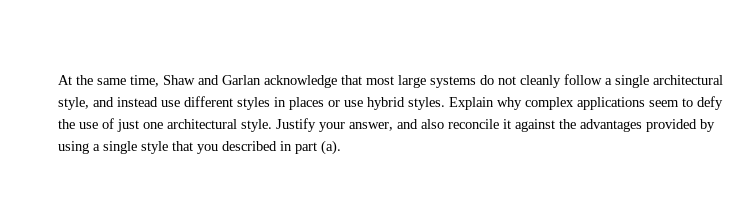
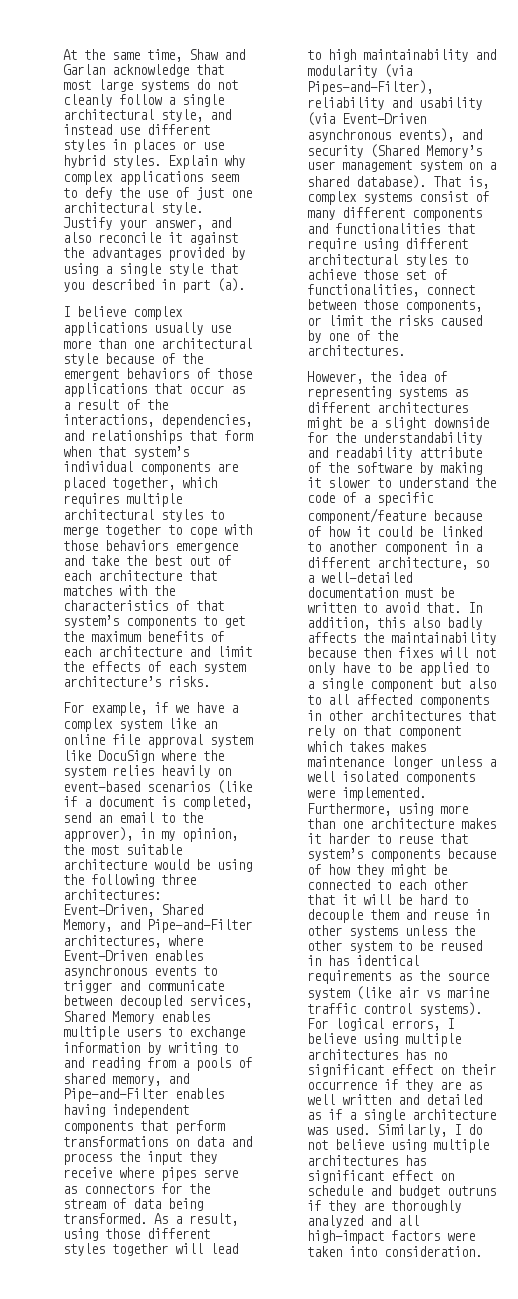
+ I believe complex applications usually use more than one architectural style because of the emergent behaviors of those applications that occur as a result of the interactions, dependencies, and relationships that form when that system’s individual components are placed together, which requires multiple architectural styles to merge together to cope with those behaviors emergence and take the best out of each architecture that matches with the characteristics of that system’s components to get the maximum benefits of each architecture and limit the effects of each system architecture’s risks.
+ For example, if we have a complex system like an online file approval system like DocuSign where the system relies heavily on event-based scenarios (like if a document is completed, send an email to the approver), in my opinion, the most suitable architecture would be using the following three architectures: Event-Driven, Shared Memory, and Pipe-and-Filter architectures, where Event-Driven enables asynchronous events to trigger and communicate between decoupled services, Shared Memory enables multiple users to exchange information by writing to and reading from a pools of shared memory, and Pipe-and-Filter enables having independent components that perform transformations on data and process the input they receive where pipes serve as connectors for the stream of data being transformed. As a result, using those different styles together will lead to high maintainability and modularity (via Pipes-and-Filter), reliability and usability (via Event-Driven asynchronous events), and security (Shared Memory’s user management system on a shared database). That is, complex systems consist of many different components and functionalities that require using different architectural styles to achieve those set of functionalities, connect between those components, or limit the risks caused by one of the architectures.
+ However, the idea of representing systems as different architectures might be a slight downside for the understandability and readability attribute of the software by making it slower to understand the code of a specific component/feature because of how it could be linked to another component in a different architecture, so a well-detailed documentation must be written to avoid that. In addition, this also badly affects the maintainability because then fixes will not only have to be applied to a single component but also to all affected components in other architectures that rely on that component which takes makes maintenance longer unless a well isolated components were implemented. Furthermore, using more than one architecture makes it harder to reuse that system’s components because of how they might be connected to each other that it will be hard to decouple them and reuse in other systems unless the other system to be reused in has identical requirements as the source system (like air vs marine traffic control systems). For logical errors, I believe using multiple architectures has no significant effect on their occurrence if they are as well written and detailed as if a single architecture was used. Similarly, I do not believe using multiple architectures has significant effect on schedule and budget outruns if they are thoroughly analyzed and all high-impact factors were taken into consideration.

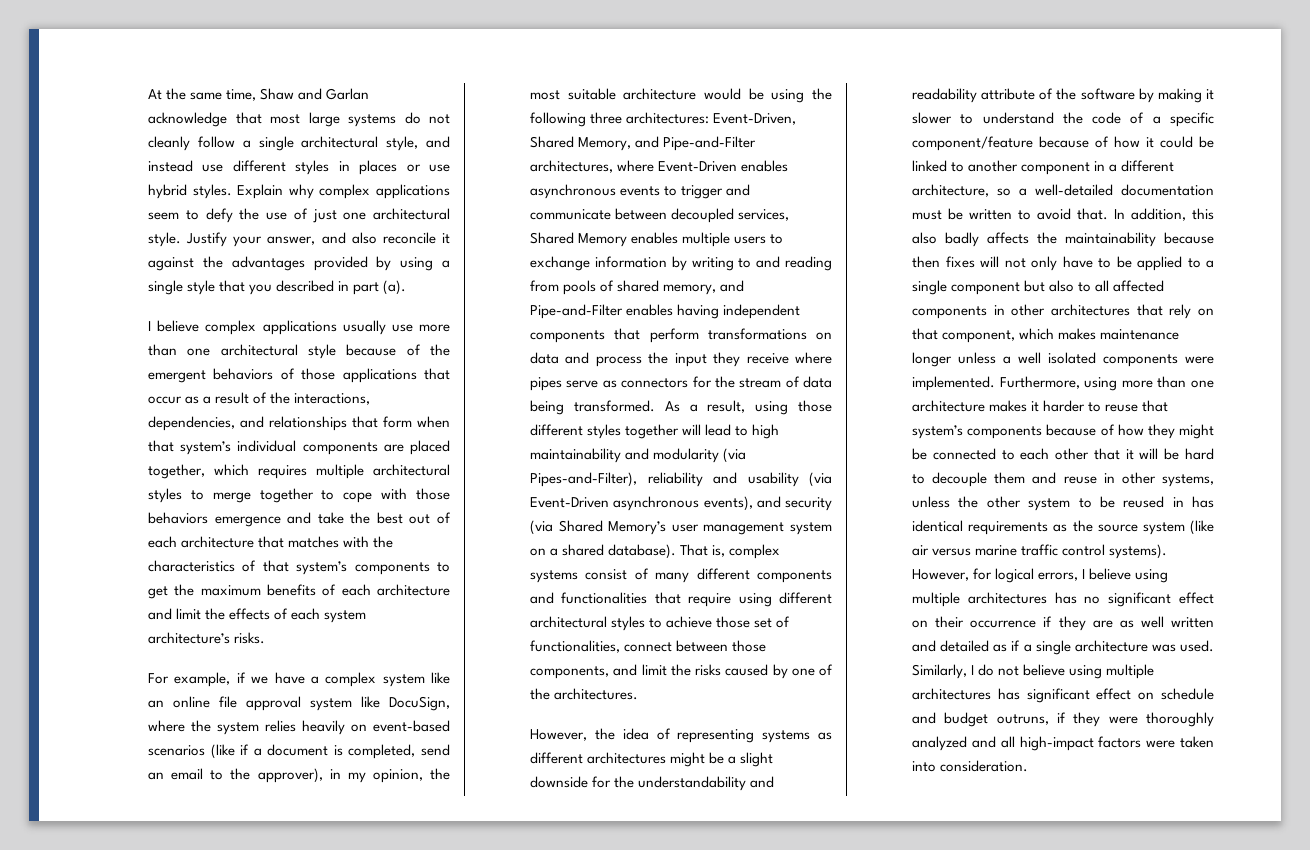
- For example, if we have a complex system like an online file approval system like DocuSign where the system relies heavily on event-based scenarios (like if a document is completed, send an email to the approver), in my opinion, the most suitable architecture would be using the following three architectures:
+ For example, if we have a complex system like an online file approval system like DocuSign, where the system relies heavily on event-based scenarios (like if a document is completed, send an email to the approver), in my opinion, the most suitable architecture would be using the following three architectures:
- Event-Driven, Shared Memory, and Pipe-and-Filter architectures, where Event-Driven enables asynchronous events to trigger and communicate between decoupled services, Shared Memory enables multiple users to exchange information by writing to and reading from a pools of shared memory, and Pipe-and-Filter enables having independent components that perform transformations on data and process the input they receive where pipes serve as connectors for the stream of data being transformed.
+ Event-Driven, Shared Memory, and Pipe-and-Filter architectures, where Event-Driven enables asynchronous events to trigger and communicate between decoupled services, Shared Memory enables multiple users to exchange information by writing to and reading from pools of shared memory, and Pipe-and-Filter enables having independent components that perform transformations on data and process the input they receive where pipes serve as connectors for the stream of data being transformed.
- As a result, using those different styles together will lead to high maintainability and modularity (via Pipes-and-Filter), reliability and usability (via Event-Driven asynchronous events), and security (Shared Memory’s user management system on a shared database).
+ As a result, using those different styles together will lead to high maintainability and modularity (via Pipes-and-Filter), reliability and usability (via Event-Driven asynchronous events), and security (via Shared Memory’s user management system on a shared database).
- That is, complex systems consist of many different components and functionalities that require using different architectural styles to achieve those set of functionalities, connect between those components, or limit the risks caused by one of the architectures.
+ That is, complex systems consist of many different components and functionalities that require using different architectural styles to achieve those set of functionalities, connect between those components, and limit the risks caused by one of the architectures.
- In addition, this also badly affects the maintainability because then fixes will not only have to be applied to a single component but also to all affected components in other architectures that rely on that component which takes makes maintenance longer unless a well isolated components were implemented.
+ In addition, this also badly affects the maintainability because then fixes will not only have to be applied to a single component but also to all affected components in other architectures that rely on that component, which makes maintenance longer unless a well isolated components were implemented.
- Furthermore, using more than one architecture makes it harder to reuse that system’s components because of how they might be connected to each other that it will be hard to decouple them and reuse in other systems unless the other system to be reused in has identical requirements as the source system (like air vs marine traffic control systems).
+ Furthermore, using more than one architecture makes it harder to reuse that system’s components because of how they might be connected to each other that it will be hard to decouple them and reuse in other systems, unless the other system to be reused in has identical requirements as the source system (like air versus marine traffic control systems).
- For logical errors, I believe using multiple architectures has no significant effect on their occurrence if they are as well written and detailed as if a single architecture was used.
+ However, for logical errors, I believe using multiple architectures has no significant effect on their occurrence if they are as well written and detailed as if a single architecture was used.
- Similarly, I do not believe using multiple architectures has significant effect on schedule and budget outruns if they are thoroughly analyzed and all high-impact factors were taken into consideration.
+ Similarly, I do not believe using multiple architectures has significant effect on schedule and budget outruns, if they were thoroughly analyzed and all high-impact factors were taken into consideration.

